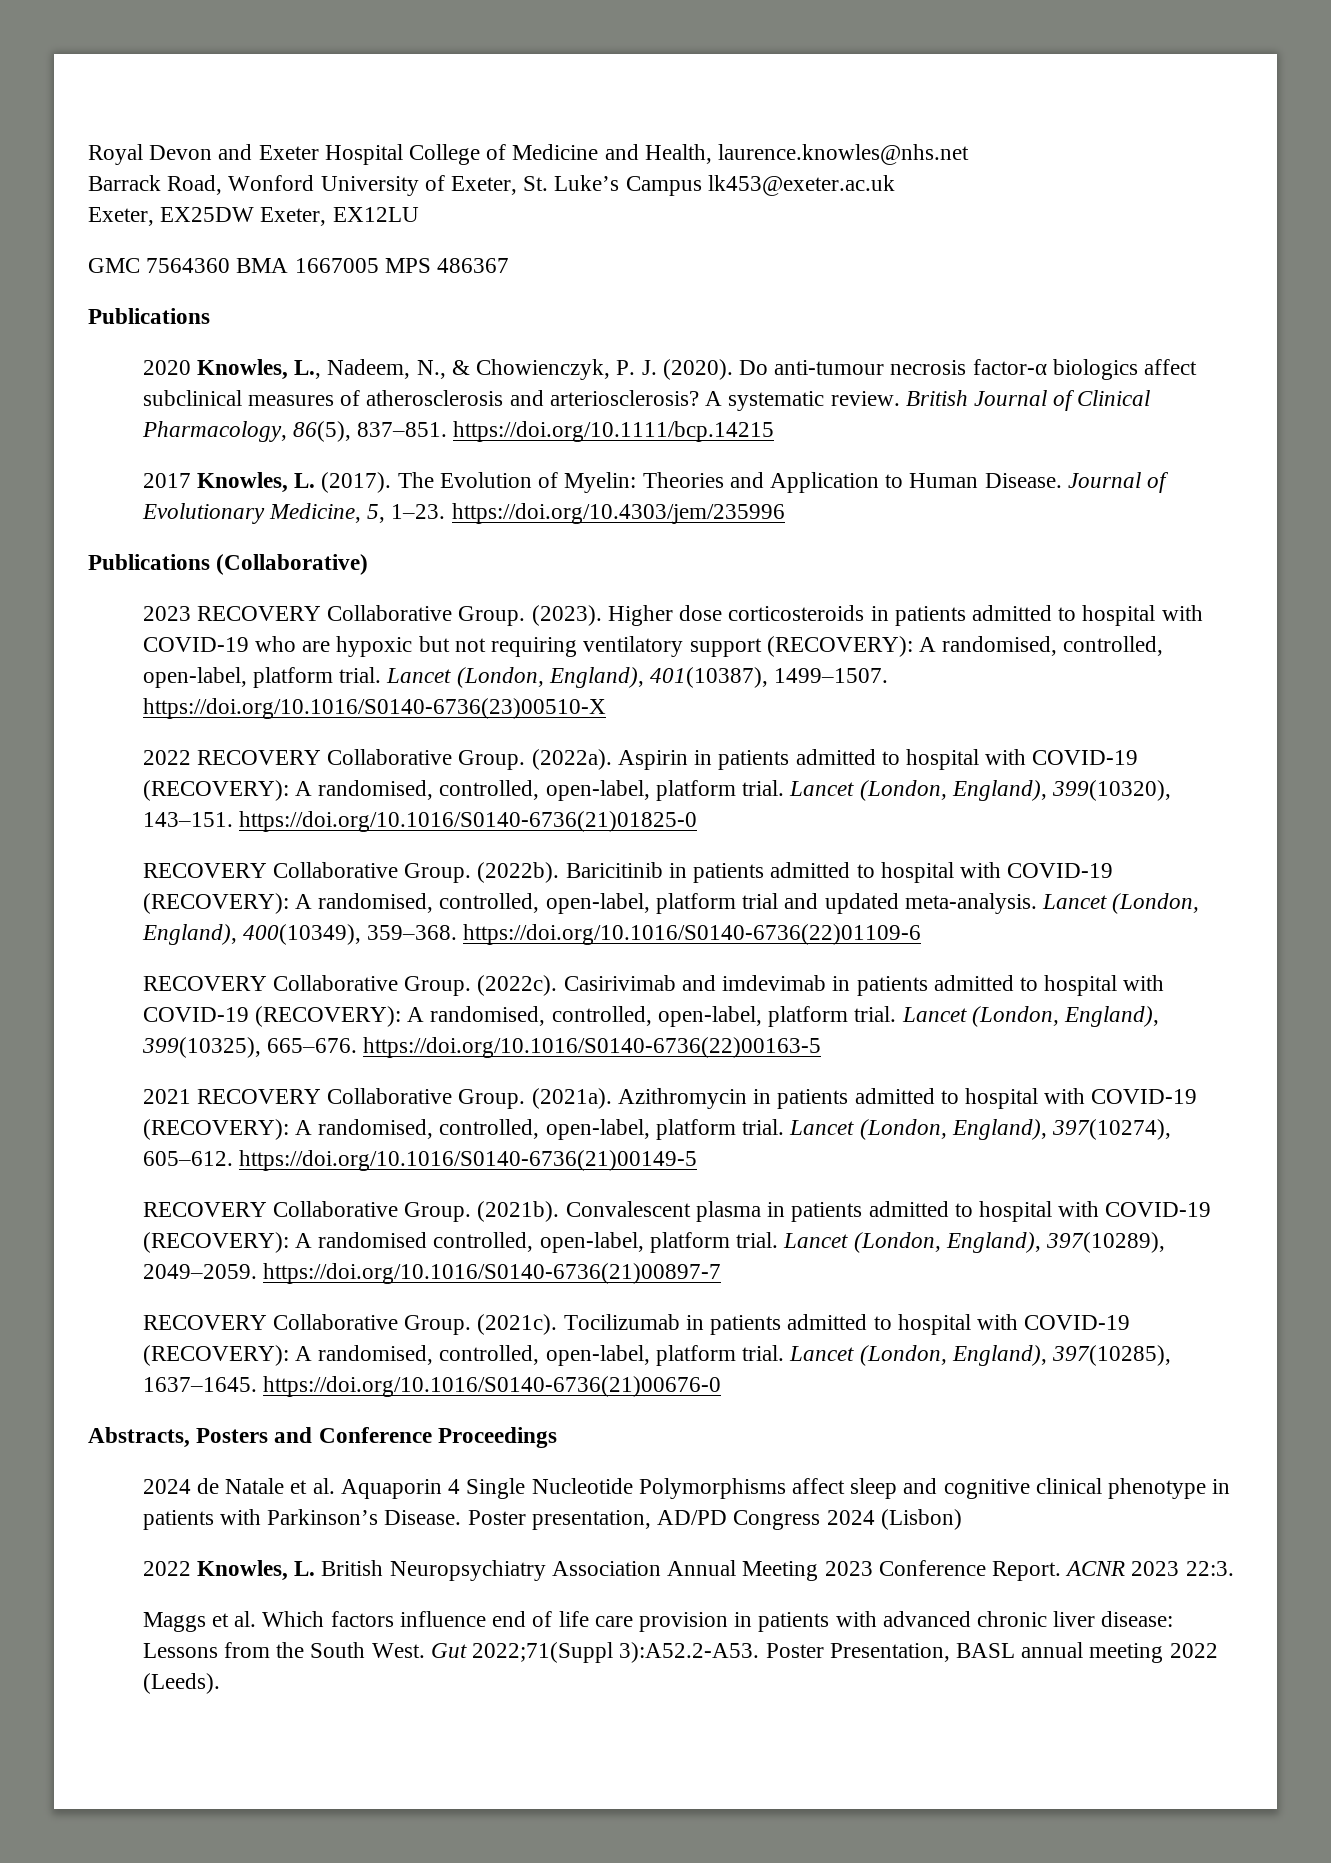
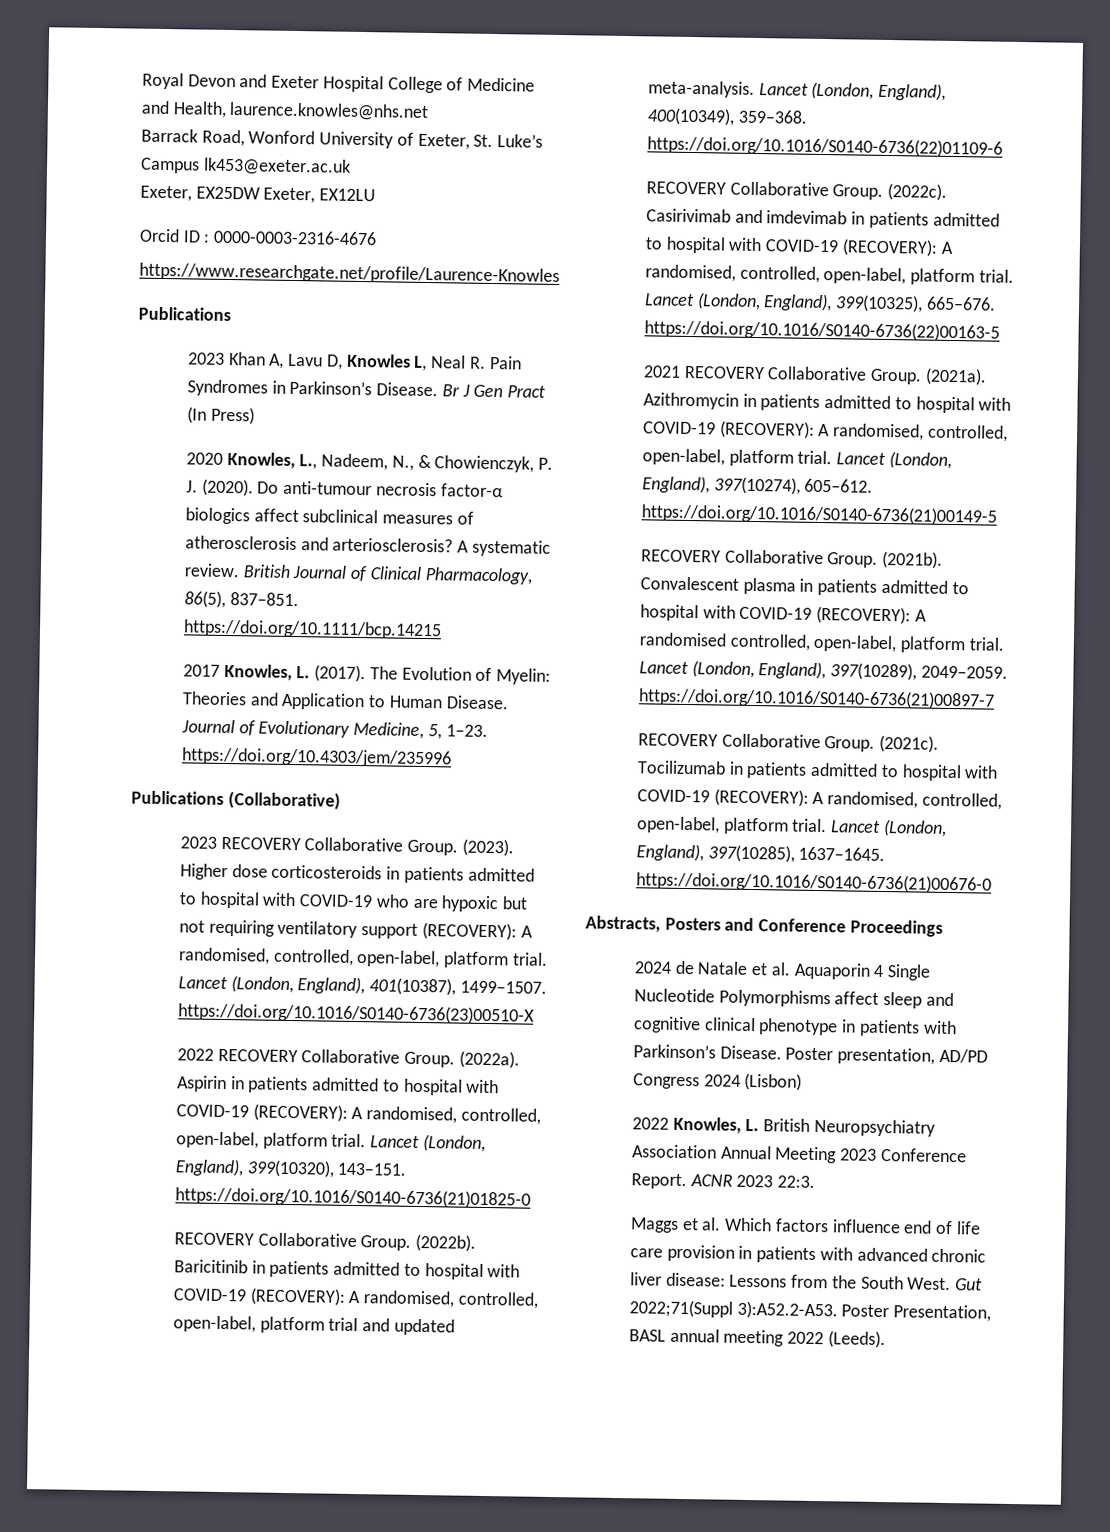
- GMC 7564360 BMA 1667005 MPS 486367
+ Orcid ID : 0000-0003-2316-4676
+ https://www.researchgate.net/profile/Laurence-Knowles
  Publications
+ 2023 Khan A, Lavu D, Knowles L, Neal R. Pain Syndromes in Parkinson’s Disease. Br J Gen Pract (In Press)

